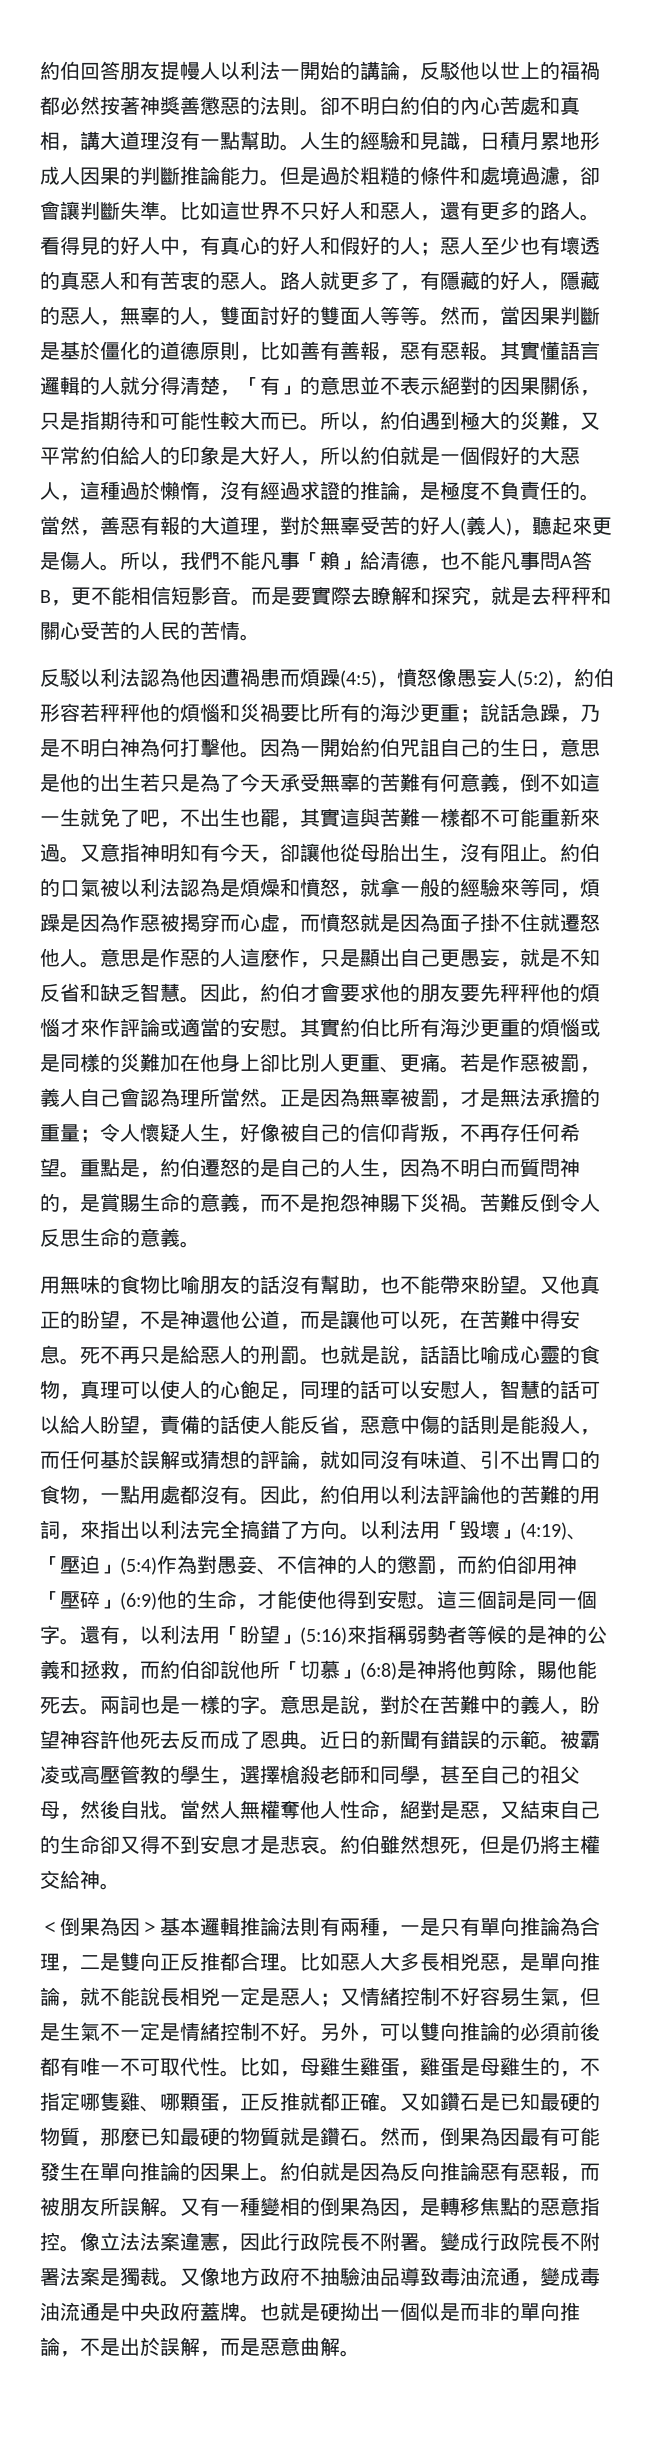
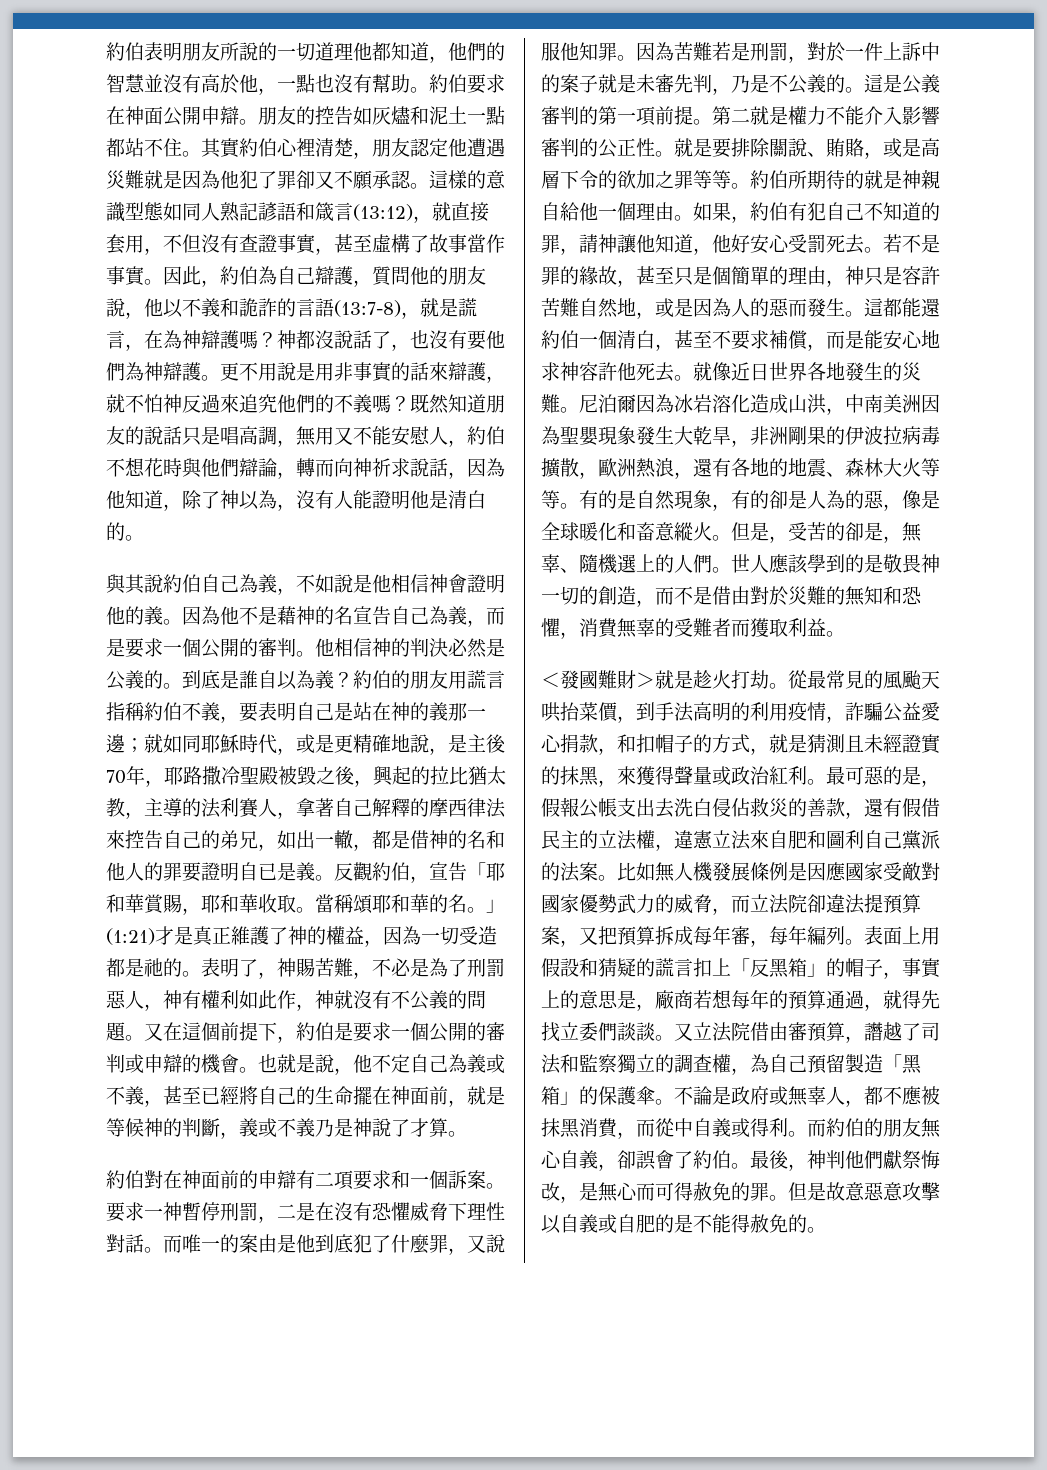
- 約伯回答朋友提幔人以利法一開始的講論，反駁他以世上的福禍都必然按著神獎善懲惡的法則。卻不明白約伯的內心苦處和真相，講大道理沒有一點幫助。人生的經驗和見識，日積月累地形成人因果的判斷推論能力。但是過於粗糙的條件和處境過濾，卻會讓判斷失準。比如這世界不只好人和惡人，還有更多的路人。看得見的好人中，有真心的好人和假好的人；惡人至少也有壞透的真惡人和有苦衷的惡人。路人就更多了，有隱藏的好人，隱藏的惡人，無辜的人，雙面討好的雙面人等等。然而，當因果判斷是基於僵化的道德原則，比如善有善報，惡有惡報。其實懂語言邏輯的人就分得清楚，「有」的意思並不表示絕對的因果關係，只是指期待和可能性較大而已。所以，約伯遇到極大的災難，又平常約伯給人的印象是大好人，所以約伯就是一個假好的大惡人，這種過於懶惰，沒有經過求證的推論，是極度不負責任的。當然，善惡有報的大道理，對於無辜受苦的好人(義人)，聽起來更是傷人。所以，我們不能凡事「賴」給清德，也不能凡事問A答B，更不能相信短影音。而是要實際去瞭解和探究，就是去秤秤和關心受苦的人民的苦情。
- 反駁以利法認為他因遭禍患而煩躁(4:5)，憤怒像愚妄人(5:2)，約伯形容若秤秤他的煩惱和災禍要比所有的海沙更重；說話急躁，乃是不明白神為何打擊他。因為一開始約伯咒詛自己的生日，意思是他的出生若只是為了今天承受無辜的苦難有何意義，倒不如這一生就免了吧，不出生也罷，其實這與苦難一樣都不可能重新來過。又意指神明知有今天，卻讓他從母胎出生，沒有阻止。約伯的口氣被以利法認為是煩燥和憤怒，就拿一般的經驗來等同，煩躁是因為作惡被揭穿而心虛，而憤怒就是因為面子掛不住就遷怒他人。意思是作惡的人這麼作，只是顯出自己更愚妄，就是不知反省和缺乏智慧。因此，約伯才會要求他的朋友要先秤秤他的煩惱才來作評論或適當的安慰。其實約伯比所有海沙更重的煩惱或是同樣的災難加在他身上卻比別人更重、更痛。若是作惡被罰，義人自己會認為理所當然。正是因為無辜被罰，才是無法承擔的重量；令人懷疑人生，好像被自己的信仰背叛，不再存任何希望。重點是，約伯遷怒的是自己的人生，因為不明白而質問神的，是賞賜生命的意義，而不是抱怨神賜下災禍。苦難反倒令人反思生命的意義。
- 用無味的食物比喻朋友的話沒有幫助，也不能帶來盼望。又他真正的盼望，不是神還他公道，而是讓他可以死，在苦難中得安息。死不再只是給惡人的刑罰。也就是說，話語比喻成心靈的食物，真理可以使人的心飽足，同理的話可以安慰人，智慧的話可以給人盼望，責備的話使人能反省，惡意中傷的話則是能殺人，而任何基於誤解或猜想的評論，就如同沒有味道、引不出胃口的食物，一點用處都沒有。因此，約伯用以利法評論他的苦難的用詞，來指出以利法完全搞錯了方向。以利法用「毀壞」(4:19)、「壓迫」(5:4)作為對愚妾、不信神的人的懲罰，而約伯卻用神「壓碎」(6:9)他的生命，才能使他得到安慰。這三個詞是同一個字。還有，以利法用「盼望」(5:16)來指稱弱勢者等候的是神的公義和拯救，而約伯卻說他所「切慕」(6:8)是神將他剪除，賜他能死去。兩詞也是一樣的字。意思是說，對於在苦難中的義人，盼望神容許他死去反而成了恩典。近日的新聞有錯誤的示範。被霸凌或高壓管教的學生，選擇槍殺老師和同學，甚至自己的祖父母，然後自戕。當然人無權奪他人性命，絕對是惡，又結束自己的生命卻又得不到安息才是悲哀。約伯雖然想死，但是仍將主權交給神。
- ＜倒果為因＞基本邏輯推論法則有兩種，一是只有單向推論為合理，二是雙向正反推都合理。比如惡人大多長相兇惡，是單向推論，就不能說長相兇一定是惡人；又情緒控制不好容易生氣，但是生氣不一定是情緒控制不好。另外，可以雙向推論的必須前後都有唯一不可取代性。比如，母雞生雞蛋，雞蛋是母雞生的，不指定哪隻雞、哪顆蛋，正反推就都正確。又如鑽石是已知最硬的物質，那麼已知最硬的物質就是鑽石。然而，倒果為因最有可能發生在單向推論的因果上。約伯就是因為反向推論惡有惡報，而被朋友所誤解。又有一種變相的倒果為因，是轉移焦點的惡意指控。像立法法案違憲，因此行政院長不附署。變成行政院長不附署法案是獨裁。又像地方政府不抽驗油品導致毒油流通，變成毒油流通是中央政府蓋牌。也就是硬拗出一個似是而非的單向推論，不是出於誤解，而是惡意曲解。
+ 約伯表明朋友所說的一切道理他都知道，他們的智慧並沒有高於他，一點也沒有幫助。約伯要求在神面公開申辯。朋友的控告如灰燼和泥土一點都站不住。其實約伯心裡清楚，朋友認定他遭遇災難就是因為他犯了罪卻又不願承認。這樣的意識型態如同人熟記諺語和箴言(13:12)，就直接套用，不但沒有查證事實，甚至虛構了故事當作事實。因此，約伯為自己辯護，質問他的朋友說，他以不義和詭詐的言語(13:7-8)，就是謊言，在為神辯護嗎？神都沒說話了，也沒有要他們為神辯護。更不用說是用非事實的話來辯護，就不怕神反過來追究他們的不義嗎？既然知道朋友的說話只是唱高調，無用又不能安慰人，約伯不想花時與他們辯論，轉而向神祈求說話，因為他知道，除了神以為，沒有人能證明他是清白的。
+ 與其說約伯自己為義，不如說是他相信神會證明他的義。因為他不是藉神的名宣告自己為義，而是要求一個公開的審判。他相信神的判決必然是公義的。到底是誰自以為義？約伯的朋友用謊言指稱約伯不義，要表明自己是站在神的義那一邊；就如同耶穌時代，或是更精確地說，是主後70年，耶路撒冷聖殿被毀之後，興起的拉比猶太教，主導的法利賽人，拿著自己解釋的摩西律法來控告自己的弟兄，如出一轍，都是借神的名和他人的罪要證明自已是義。反觀約伯，宣告「耶和華賞賜，耶和華收取。當稱頌耶和華的名。」(1:21)才是真正維護了神的權益，因為一切受造都是祂的。表明了，神賜苦難，不必是為了刑罰惡人，神有權利如此作，神就沒有不公義的問題。又在這個前提下，約伯是要求一個公開的審判或申辯的機會。也就是說，他不定自己為義或不義，甚至已經將自己的生命擺在神面前，就是等候神的判斷，義或不義乃是神說了才算。
+ 約伯對在神面前的申辯有二項要求和一個訴案。要求一神暫停刑罰，二是在沒有恐懼威脅下理性對話。而唯一的案由是他到底犯了什麼罪，又說服他知罪。因為苦難若是刑罰，對於一件上訴中的案子就是未審先判，乃是不公義的。這是公義審判的第一項前提。第二就是權力不能介入影響審判的公正性。就是要排除關說、賄賂，或是高層下令的欲加之罪等等。約伯所期待的就是神親自給他一個理由。如果，約伯有犯自己不知道的罪，請神讓他知道，他好安心受罰死去。若不是罪的緣故，甚至只是個簡單的理由，神只是容許苦難自然地，或是因為人的惡而發生。這都能還約伯一個清白，甚至不要求補償，而是能安心地求神容許他死去。就像近日世界各地發生的災難。尼泊爾因為冰岩溶化造成山洪，中南美洲因為聖嬰現象發生大乾旱，非洲剛果的伊波拉病毒擴散，歐洲熱浪，還有各地的地震、森林大火等等。有的是自然現象，有的卻是人為的惡，像是全球暖化和畜意縱火。但是，受苦的卻是，無辜、隨機選上的人們。世人應該學到的是敬畏神一切的創造，而不是借由對於災難的無知和恐懼，消費無辜的受難者而獲取利益。
+ ＜發國難財＞就是趁火打劫。從最常見的風颱天哄抬菜價，到手法高明的利用疫情，詐騙公益愛心捐款，和扣帽子的方式，就是猜測且未經證實的抹黑，來獲得聲量或政治紅利。最可惡的是，假報公帳支出去洗白侵佔救災的善款，還有假借民主的立法權，違憲立法來自肥和圖利自己黨派的法案。比如無人機發展條例是因應國家受敵對國家優勢武力的威脅，而立法院卻違法提預算案，又把預算拆成每年審，每年編列。表面上用假設和猜疑的謊言扣上「反黑箱」的帽子，事實上的意思是，廠商若想每年的預算通過，就得先找立委們談談。又立法院借由審預算，譖越了司法和監察獨立的調查權，為自己預留製造「黑箱」的保護傘。不論是政府或無辜人，都不應被抹黑消費，而從中自義或得利。而約伯的朋友無心自義，卻誤會了約伯。最後，神判他們獻祭悔改，是無心而可得赦免的罪。但是故意惡意攻擊以自義或自肥的是不能得赦免的。

